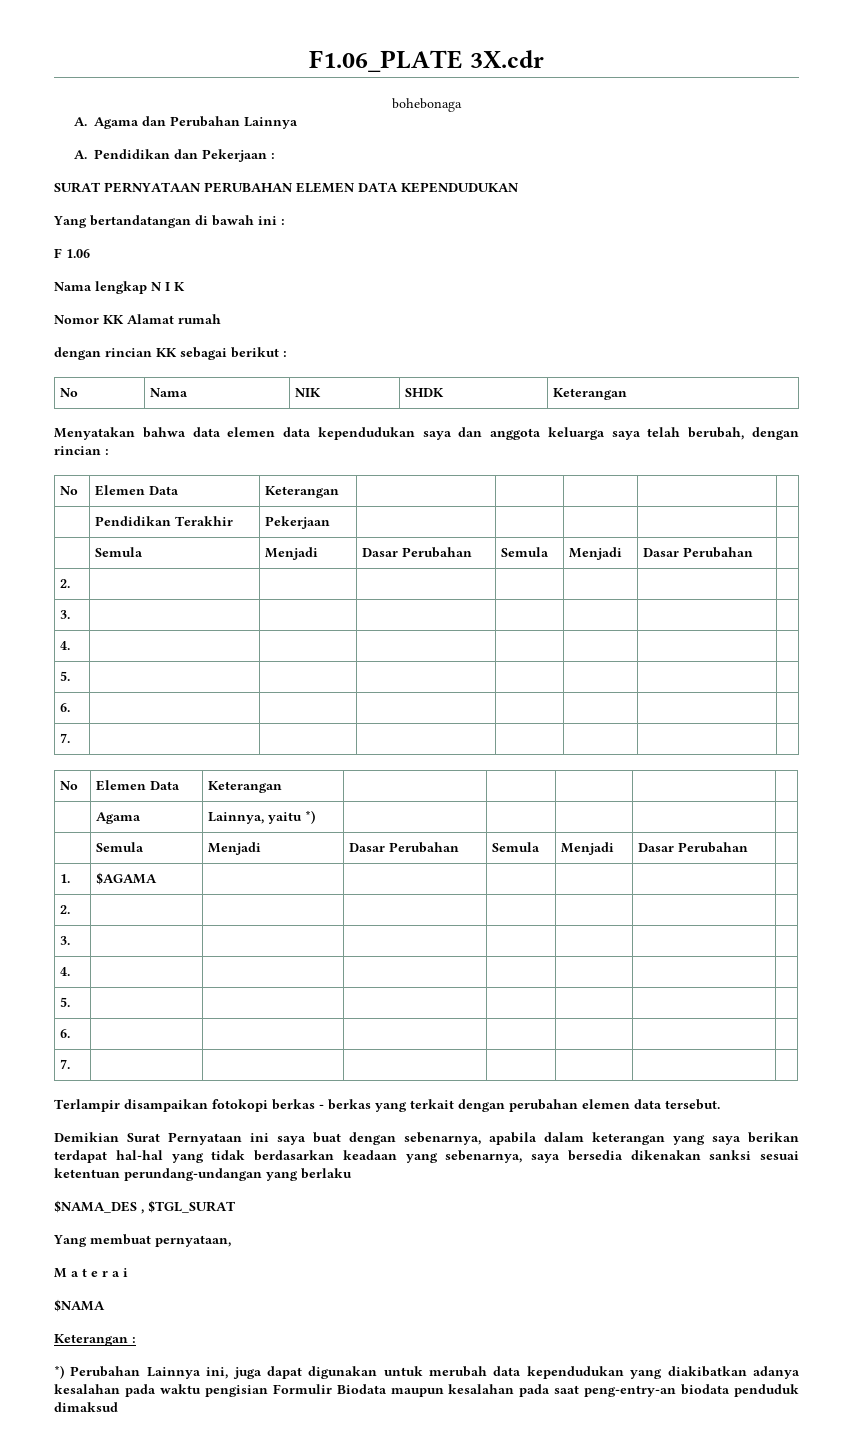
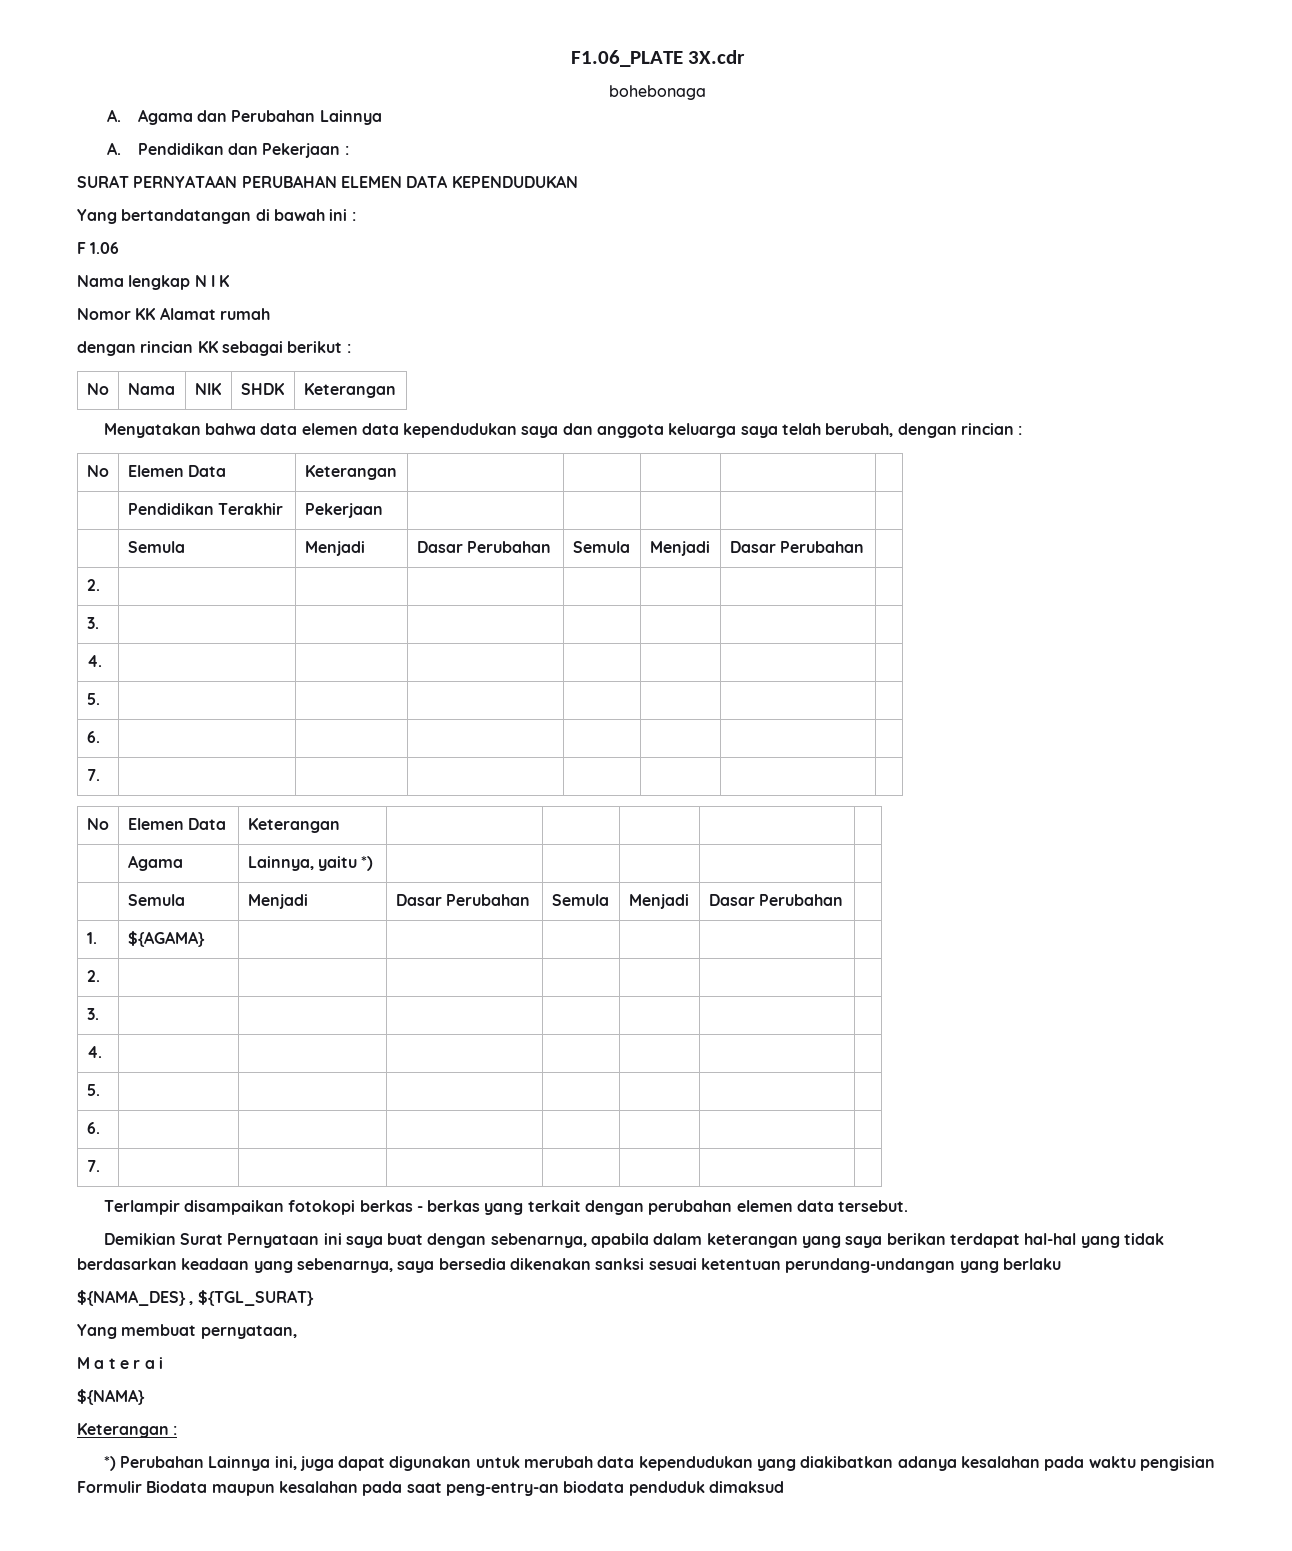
- 1. | $AGAMA | | | | | |
+ 1. | ${AGAMA} | | | | | |
- $NAMA_DES , $TGL_SURAT
+ ${NAMA_DES} , ${TGL_SURAT}
- $NAMA
+ ${NAMA}

